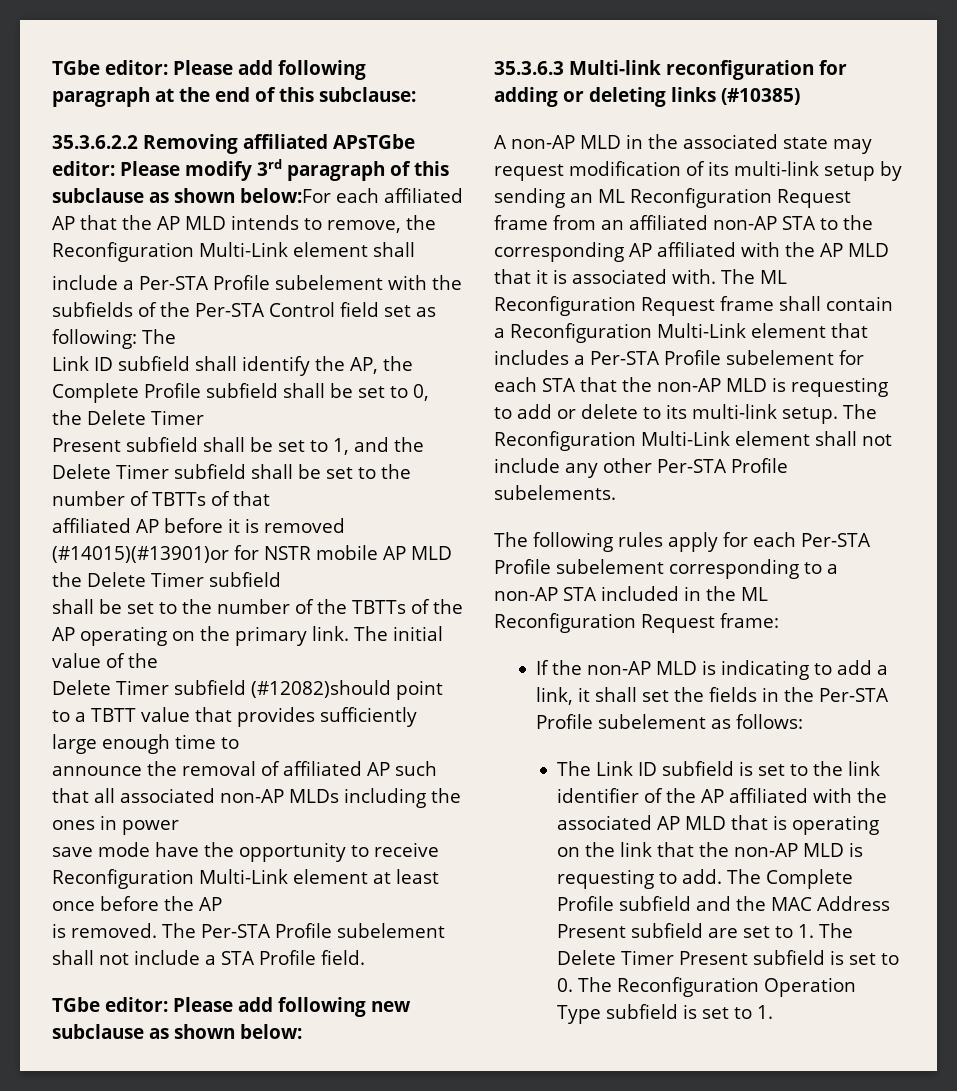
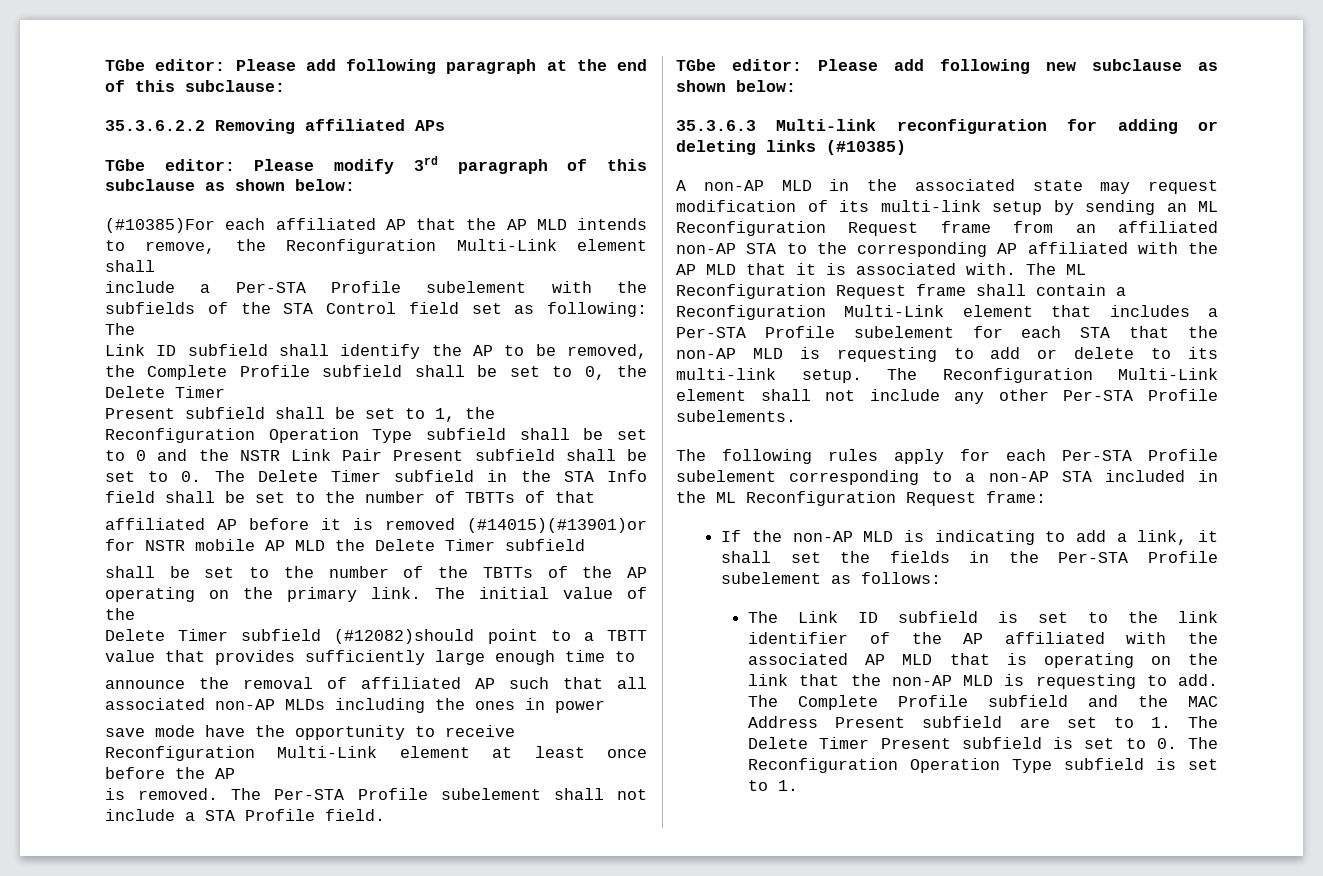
- 35.3.6.2.2 Removing affiliated APsTGbe editor: Please modify 3rd paragraph of this subclause as shown below:For each affiliated AP that the AP MLD intends to remove, the Reconfiguration Multi-Link element shall
+ 35.3.6.2.2 Removing affiliated APs
+ TGbe editor: Please modify 3rd paragraph of this subclause as shown below:
+ (#10385)For each affiliated AP that the AP MLD intends to remove, the Reconfiguration Multi-Link element shall
- include a Per-STA Profile subelement with the subfields of the Per-STA Control field set as following: The
+ include a Per-STA Profile subelement with the subfields of the STA Control field set as following: The
- Link ID subfield shall identify the AP, the Complete Profile subfield shall be set to 0, the Delete Timer
+ Link ID subfield shall identify the AP to be removed, the Complete Profile subfield shall be set to 0, the Delete Timer
- Present subfield shall be set to 1, and the Delete Timer subfield shall be set to the number of TBTTs of that
+ Present subfield shall be set to 1, the Reconfiguration Operation Type subfield shall be set to 0 and the NSTR Link Pair Present subfield shall be set to 0. The Delete Timer subfield in the STA Info field shall be set to the number of TBTTs of that

